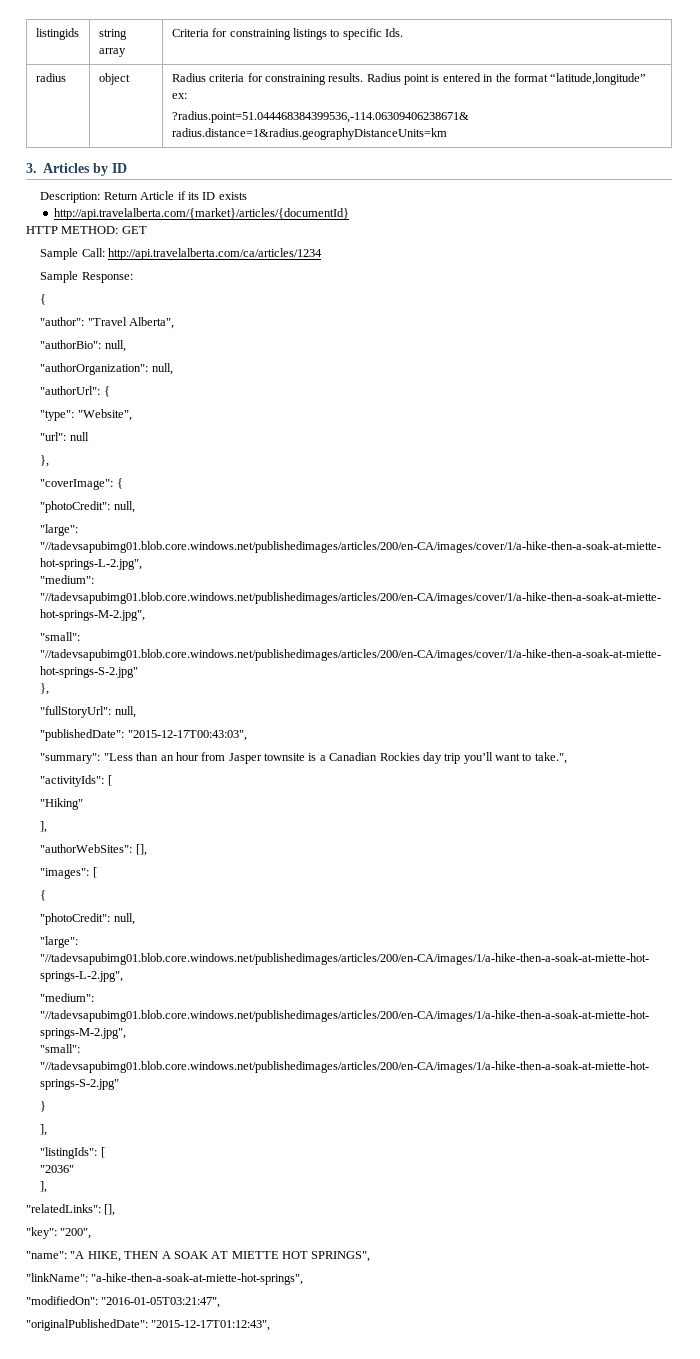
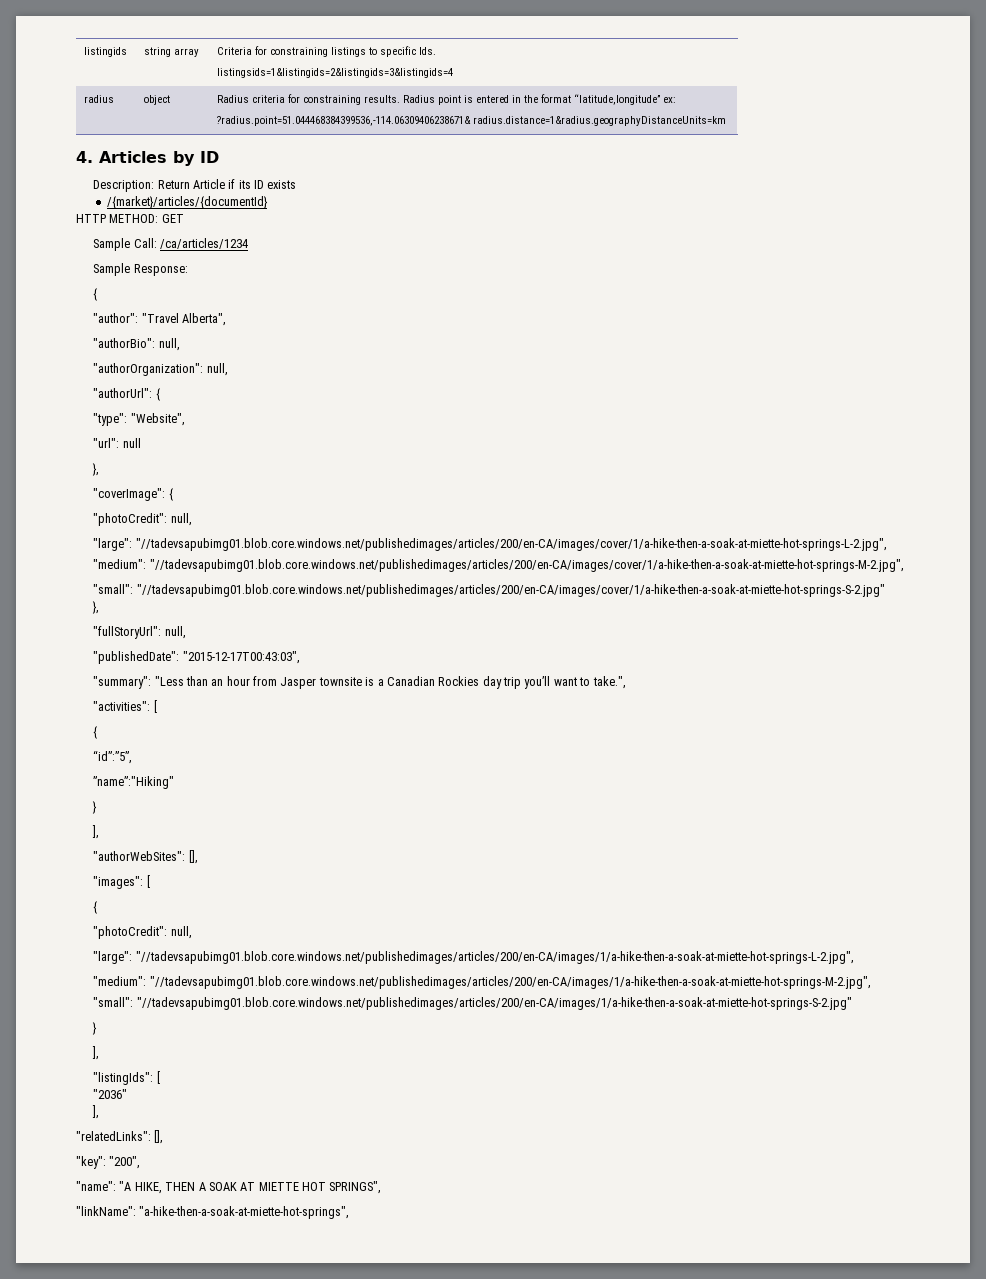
  listingids | string array | Criteria for constraining listings to specific Ids.
+ listingsids=1&listingids=2&listingids=3&listingids=4
- 3. Articles by ID
+ 4. Articles by ID
- http://api.travelalberta.com/{market}/articles/{documentId}
+ /{market}/articles/{documentId}
- Sample Call: http://api.travelalberta.com/ca/articles/1234
+ Sample Call: /ca/articles/1234
- "activityIds": [
- "Hiking"
+ "activities": [
+ {
+ “id”:”5”,
+ ”name”:"Hiking"
+ }
- "modifiedOn": "2016-01-05T03:21:47",
- "originalPublishedDate": "2015-12-17T01:12:43",

